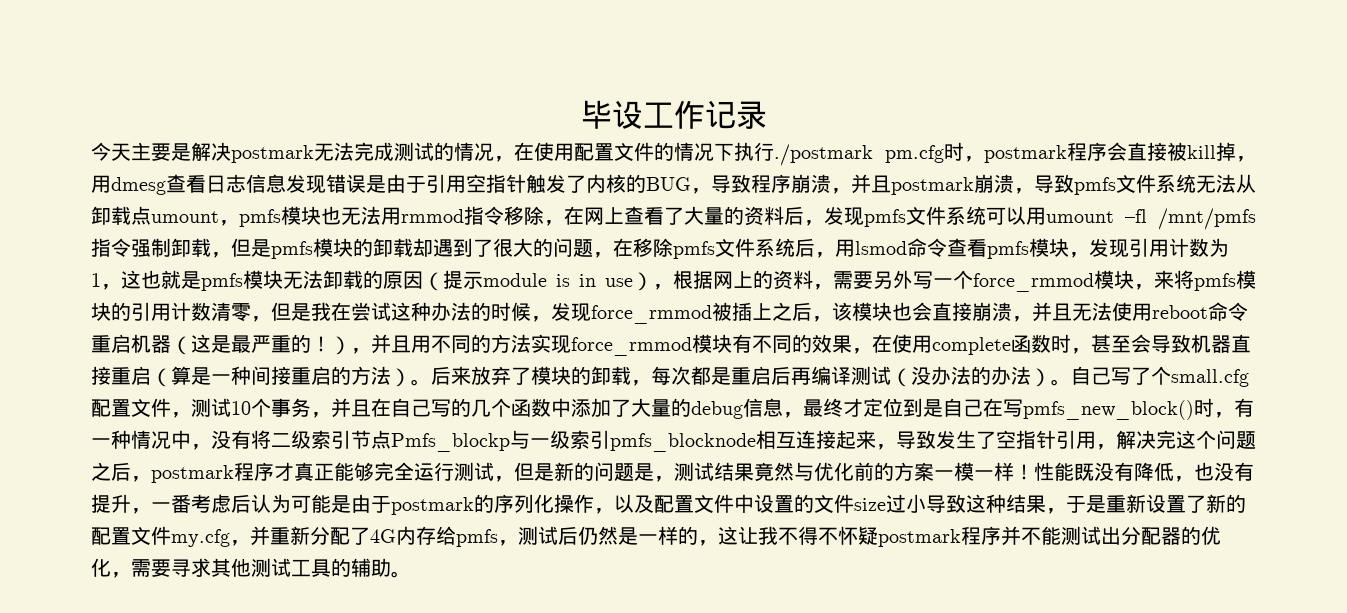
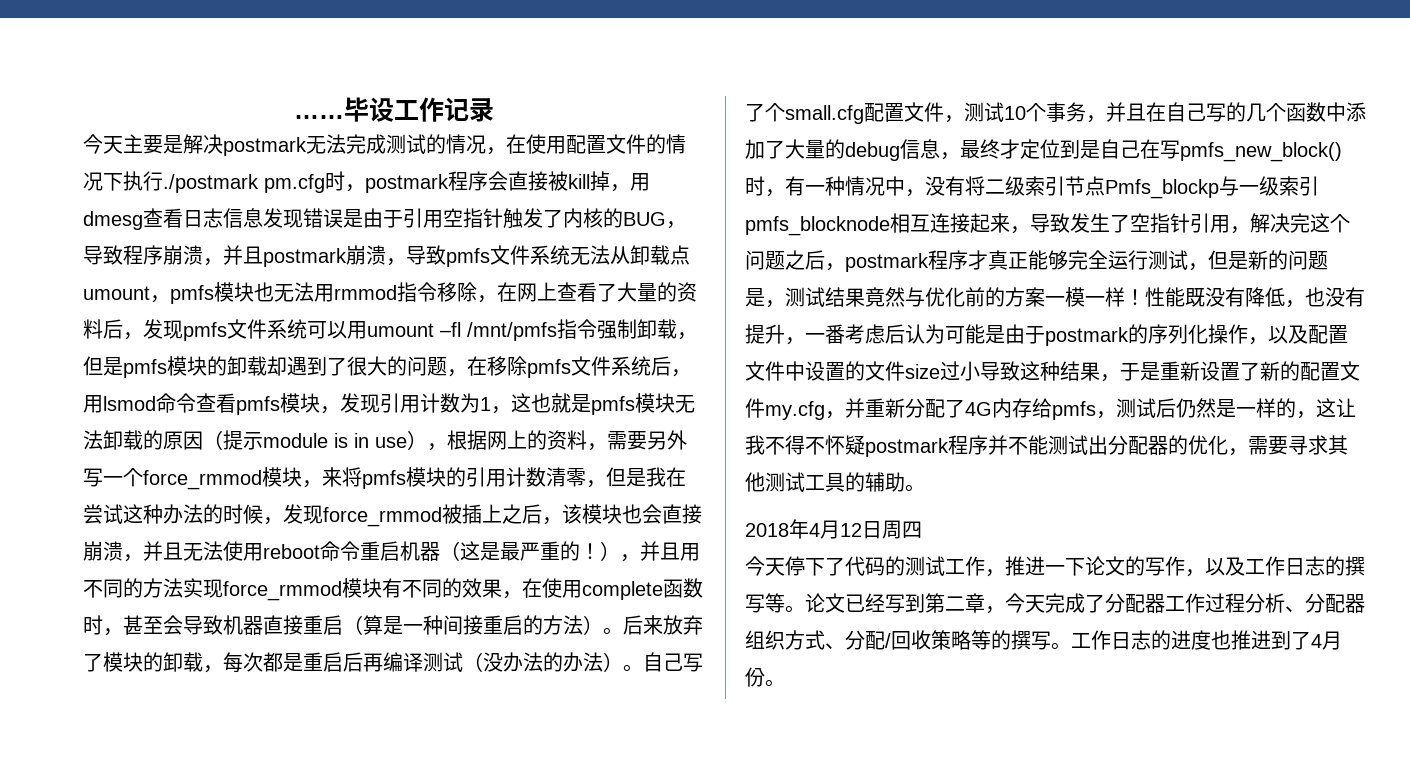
+ ……
+ 2018年4月12日周四
+ 今天停下了代码的测试工作，推进一下论文的写作，以及工作日志的撰写等。论文已经写到第二章，今天完成了分配器工作过程分析、分配器组织方式、分配/回收策略等的撰写。工作日志的进度也推进到了4月份。

